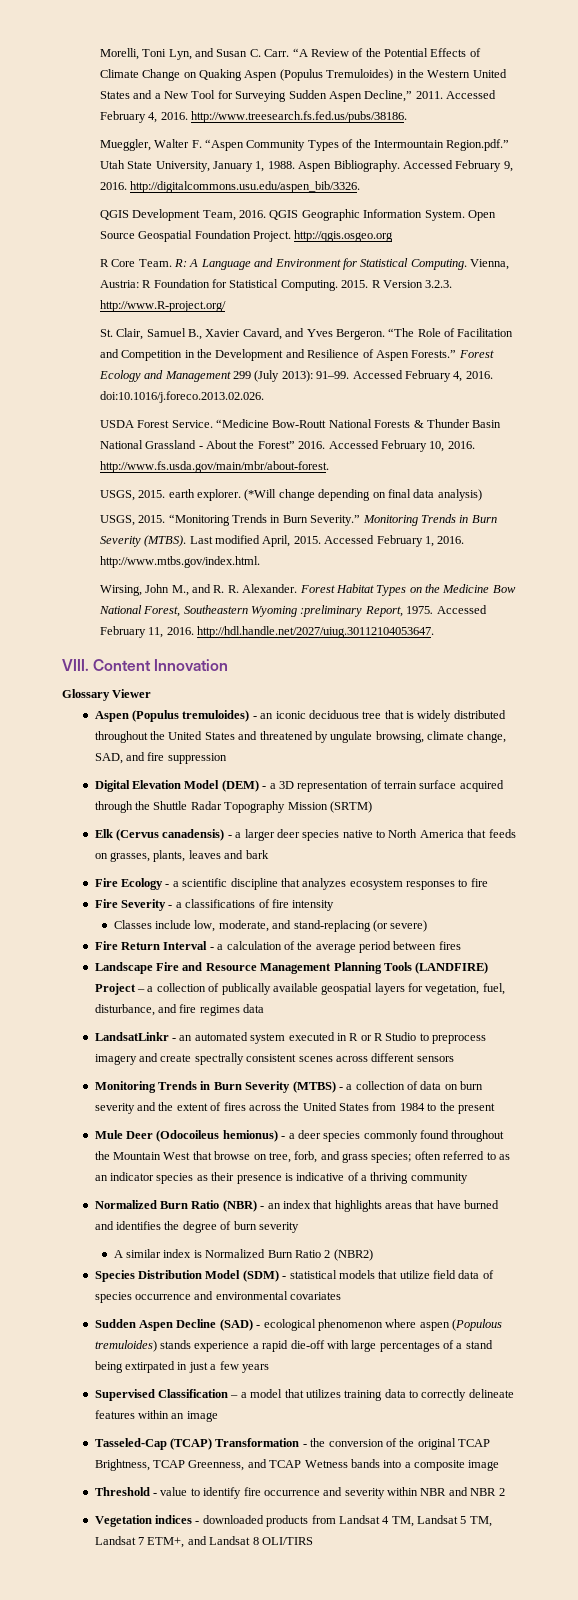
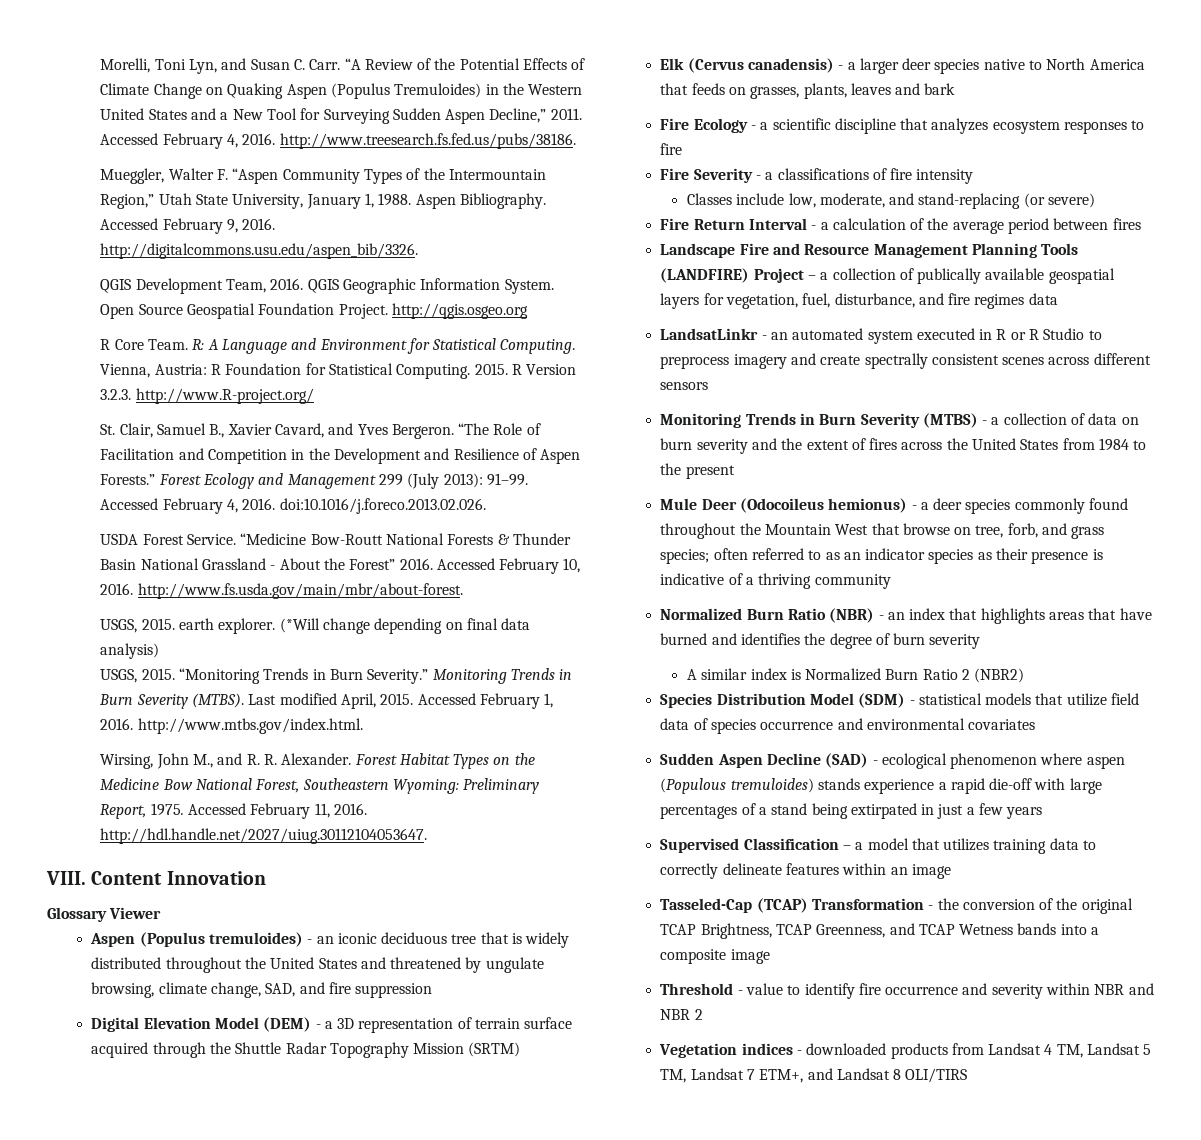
- Mueggler, Walter F. “Aspen Community Types of the Intermountain Region.pdf.” Utah State University, January 1, 1988.
+ Mueggler, Walter F. “Aspen Community Types of the Intermountain Region,” Utah State University, January 1, 1988.
- Forest Habitat Types on the Medicine Bow National Forest, Southeastern Wyoming :preliminary Report, 1975.
+ Forest Habitat Types on the Medicine Bow National Forest, Southeastern Wyoming: Preliminary Report, 1975.

